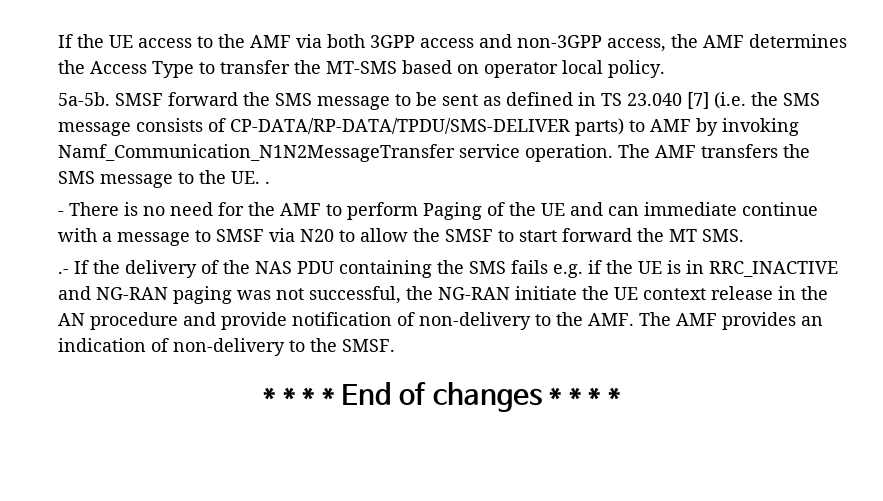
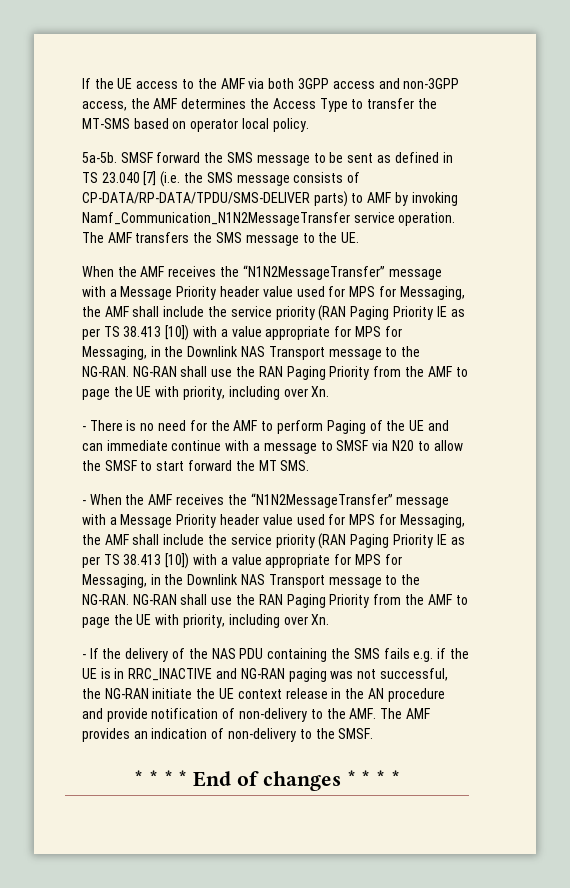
- The AMF transfers the SMS message to the UE. .
+ The AMF transfers the SMS message to the UE.
+ When the AMF receives the “N1N2MessageTransfer” message with a Message Priority header value used for MPS for Messaging, the AMF shall include the service priority (RAN Paging Priority IE as per TS 38.413 [10]) with a value appropriate for MPS for Messaging, in the Downlink NAS Transport message to the NG-RAN. NG-RAN shall use the RAN Paging Priority from the AMF to page the UE with priority, including over Xn.
- .- If the delivery of the NAS PDU containing the SMS fails e.g. if the UE is in RRC_INACTIVE and NG-RAN paging was not successful, the NG-RAN initiate the UE context release in the AN procedure and provide notification of non-delivery to the AMF. The AMF provides an indication of non-delivery to the SMSF.
+ - When the AMF receives the “N1N2MessageTransfer” message with a Message Priority header value used for MPS for Messaging, the AMF shall include the service priority (RAN Paging Priority IE as per TS 38.413 [10]) with a value appropriate for MPS for Messaging, in the Downlink NAS Transport message to the NG-RAN. NG-RAN shall use the RAN Paging Priority from the AMF to page the UE with priority, including over Xn.
+ - If the delivery of the NAS PDU containing the SMS fails e.g. if the UE is in RRC_INACTIVE and NG-RAN paging was not successful, the NG-RAN initiate the UE context release in the AN procedure and provide notification of non-delivery to the AMF. The AMF provides an indication of non-delivery to the SMSF.

